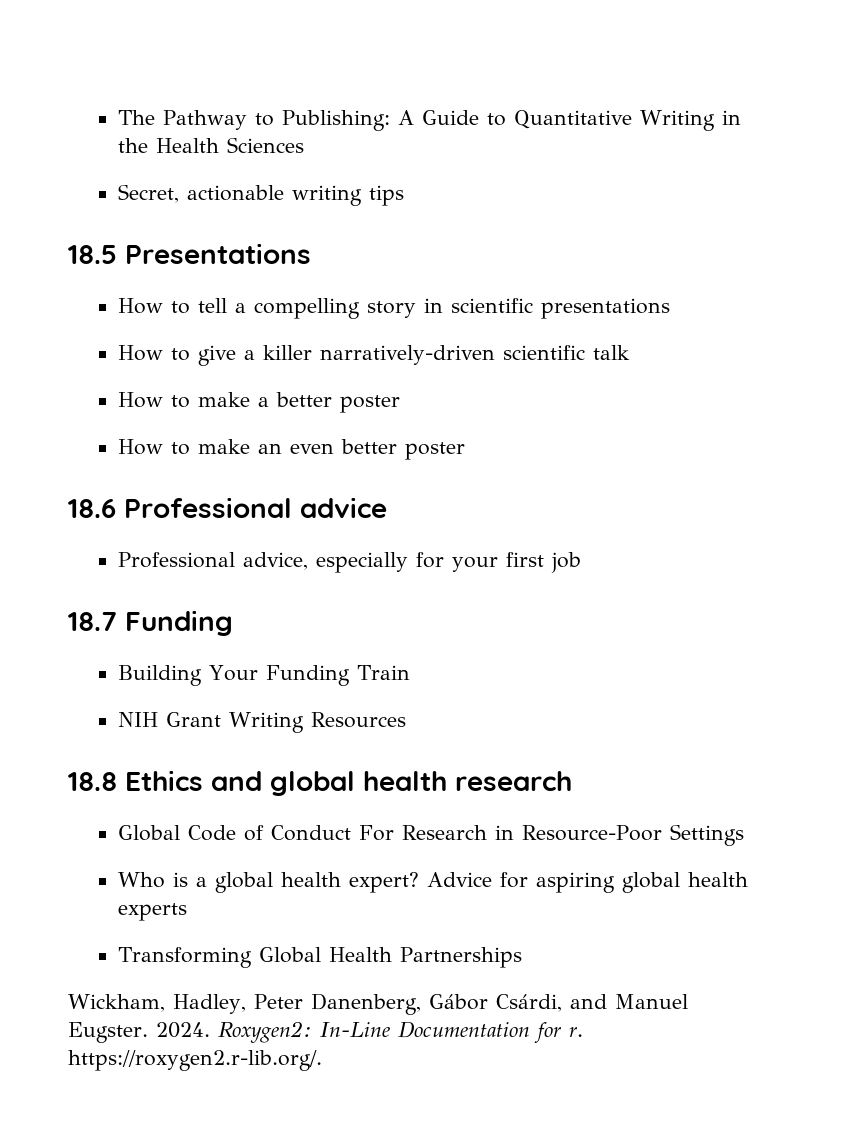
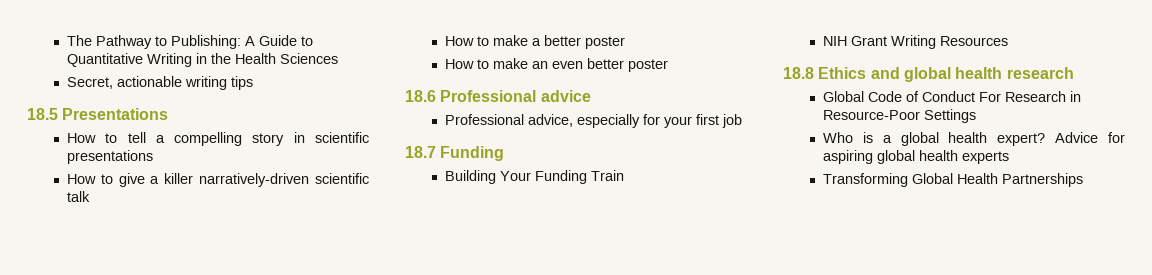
- Wickham, Hadley, Peter Danenberg, Gábor Csárdi, and Manuel Eugster. 2024. Roxygen2: In-Line Documentation for r. https://roxygen2.r-lib.org/.

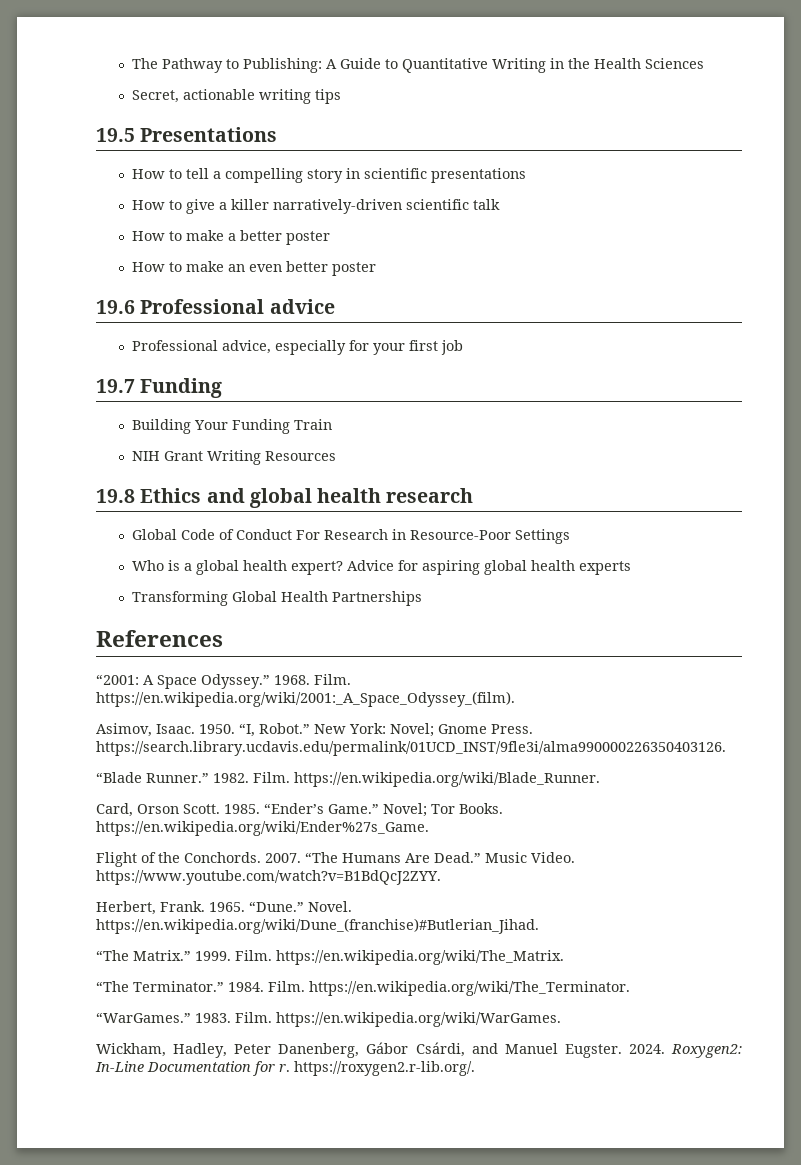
- 18.5 Presentations
+ 19.5 Presentations
- 18.6 Professional advice
+ 19.6 Professional advice
- 18.7 Funding
+ 19.7 Funding
- 18.8 Ethics and global health research
+ 19.8 Ethics and global health research
+ References
+ “2001: A Space Odyssey.” 1968. Film. https://en.wikipedia.org/wiki/2001:_A_Space_Odyssey_(film).
+ Asimov, Isaac. 1950. “I, Robot.” New York: Novel; Gnome Press. https://search.library.ucdavis.edu/permalink/01UCD_INST/9fle3i/alma990000226350403126.
+ “Blade Runner.” 1982. Film. https://en.wikipedia.org/wiki/Blade_Runner.
+ Card, Orson Scott. 1985. “Ender’s Game.” Novel; Tor Books. https://en.wikipedia.org/wiki/Ender%27s_Game.
+ Flight of the Conchords. 2007. “The Humans Are Dead.” Music Video. https://www.youtube.com/watch?v=B1BdQcJ2ZYY.
+ Herbert, Frank. 1965. “Dune.” Novel. https://en.wikipedia.org/wiki/Dune_(franchise)#Butlerian_Jihad.
+ “The Matrix.” 1999. Film. https://en.wikipedia.org/wiki/The_Matrix.
+ “The Terminator.” 1984. Film. https://en.wikipedia.org/wiki/The_Terminator.
+ “WarGames.” 1983. Film. https://en.wikipedia.org/wiki/WarGames.
+ Wickham, Hadley, Peter Danenberg, Gábor Csárdi, and Manuel Eugster. 2024. Roxygen2: In-Line Documentation for r. https://roxygen2.r-lib.org/.

